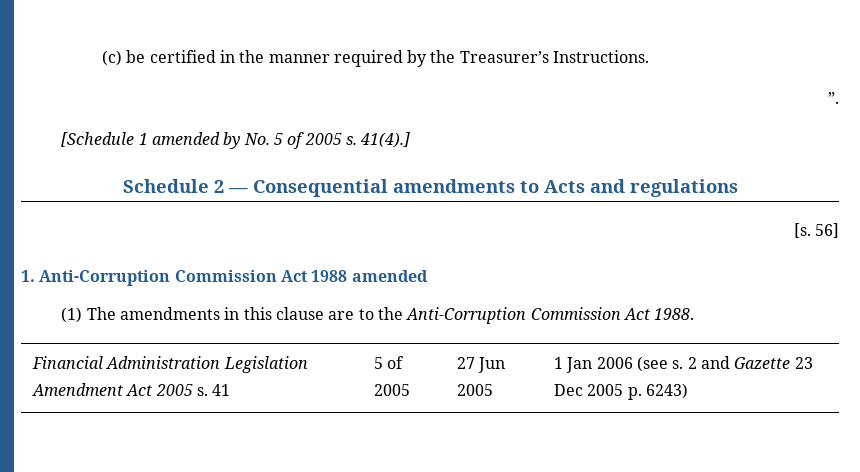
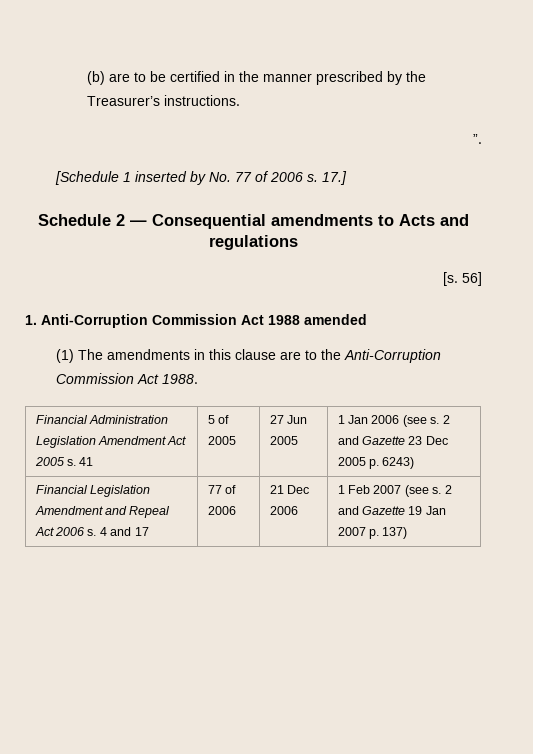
- (c) be certified in the manner required by the Treasurer’s Instructions.
+ (b) are to be certified in the manner prescribed by the Treasurer’s instructions.
- [Schedule 1 amended by No. 5 of 2005 s. 41(4).]
+ [Schedule 1 inserted by No. 77 of 2006 s. 17.]
+ Financial Legislation Amendment and Repeal Act 2006 s. 4 and 17 | 77 of 2006 | 21 Dec 2006 | 1 Feb 2007 (see s. 2 and Gazette 19 Jan 2007 p. 137)

